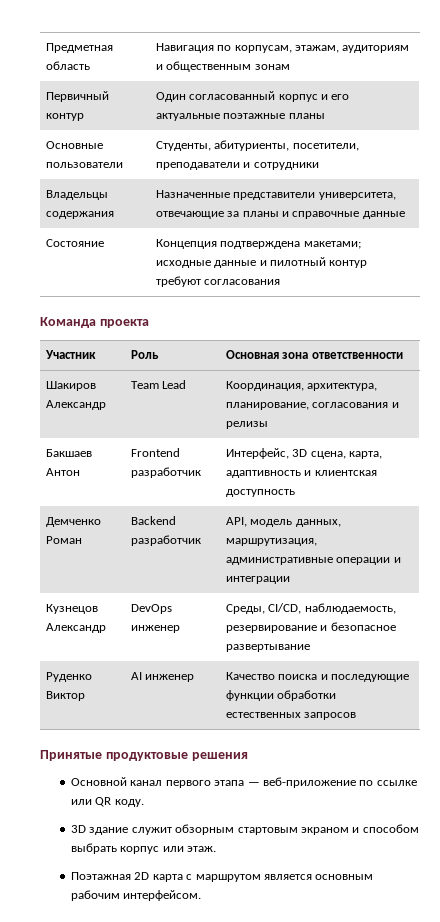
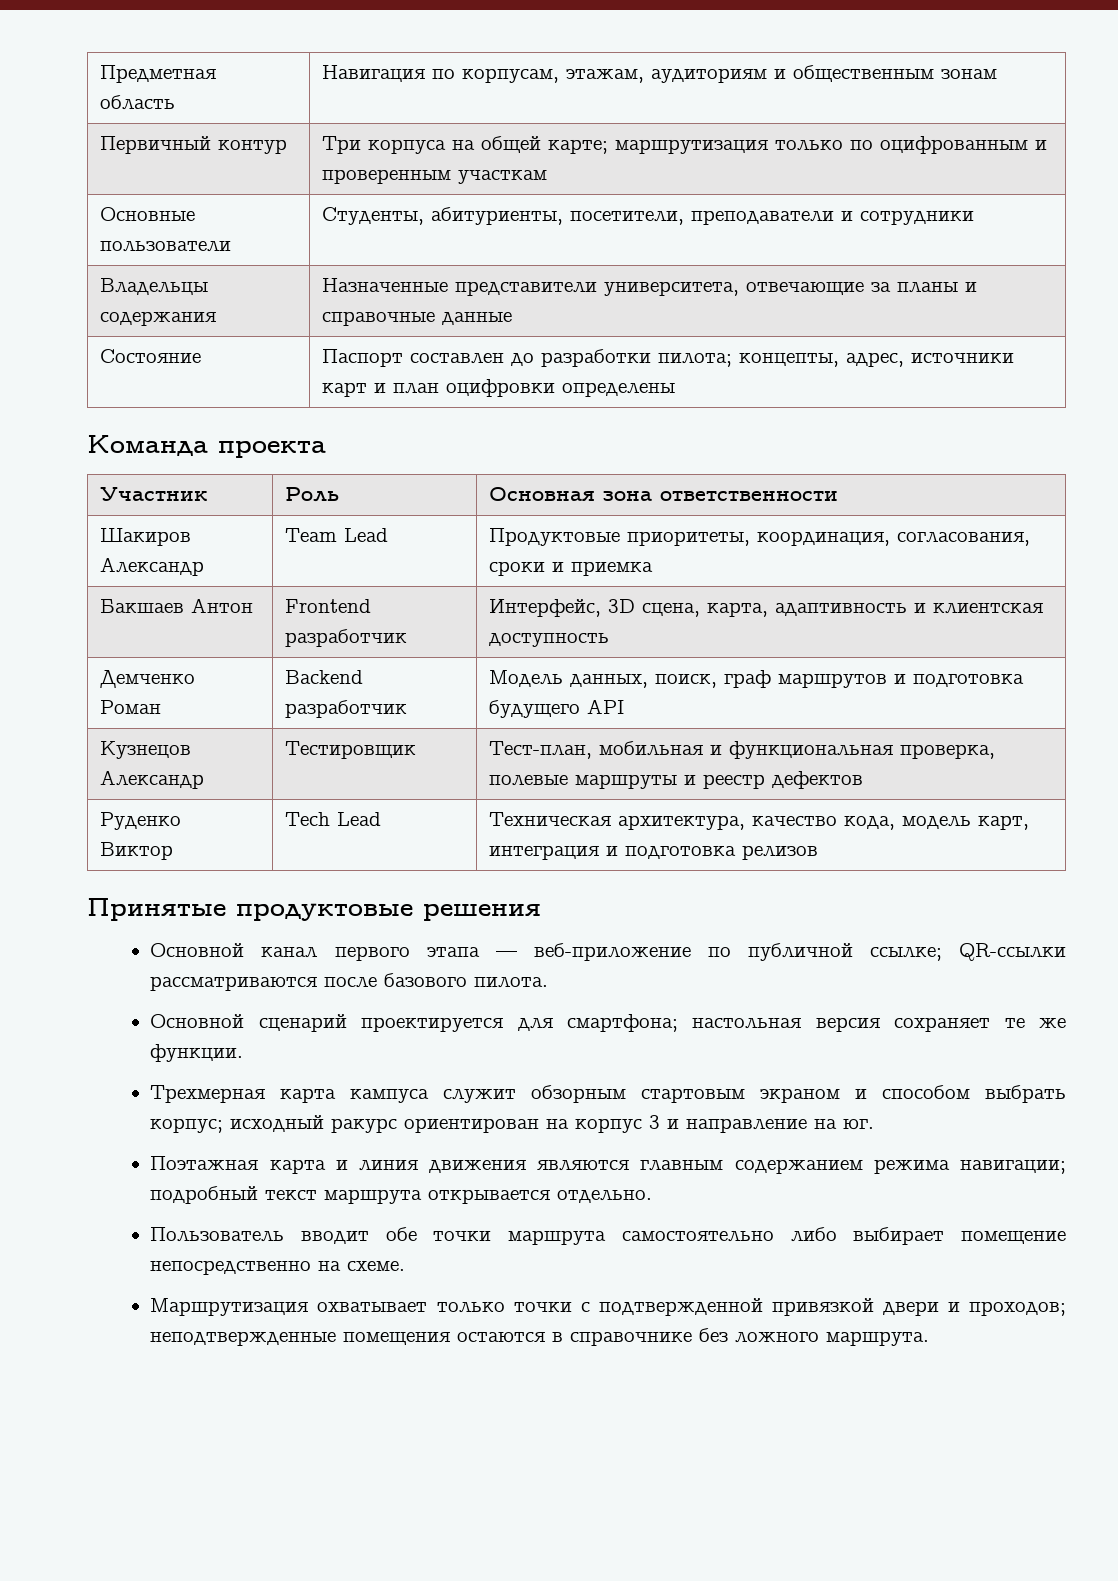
- Первичный контур | Один согласованный корпус и его актуальные поэтажные планы
+ Первичный контур | Три корпуса на общей карте; маршрутизация только по оцифрованным и проверенным участкам
- Состояние | Концепция подтверждена макетами; исходные данные и пилотный контур требуют согласования
+ Состояние | Паспорт составлен до разработки пилота; концепты, адрес, источники карт и план оцифровки определены
- Шакиров Александр | Team Lead | Координация, архитектура, планирование, согласования и релизы
+ Шакиров Александр | Team Lead | Продуктовые приоритеты, координация, согласования, сроки и приемка
- Демченко Роман | Backend разработчик | API, модель данных, маршрутизация, административные операции и интеграции
- Кузнецов Александр | DevOps инженер | Среды, CI/CD, наблюдаемость, резервирование и безопасное развертывание
- Руденко Виктор | AI инженер | Качество поиска и последующие функции обработки естественных запросов
+ Демченко Роман | Backend разработчик | Модель данных, поиск, граф маршрутов и подготовка будущего API
+ Кузнецов Александр | Тестировщик | Тест-план, мобильная и функциональная проверка, полевые маршруты и реестр дефектов
+ Руденко Виктор | Tech Lead | Техническая архитектура, качество кода, модель карт, интеграция и подготовка релизов
- Основной канал первого этапа — веб-приложение по ссылке или QR коду.
- 3D здание служит обзорным стартовым экраном и способом выбрать корпус или этаж.
- Поэтажная 2D карта с маршрутом является основным рабочим интерфейсом.
+ Основной канал первого этапа — веб-приложение по публичной ссылке; QR-ссылки рассматриваются после базового пилота.
+ Основной сценарий проектируется для смартфона; настольная версия сохраняет те же функции.
+ Трехмерная карта кампуса служит обзорным стартовым экраном и способом выбрать корпус; исходный ракурс ориентирован на корпус 3 и направление на юг.
+ Поэтажная карта и линия движения являются главным содержанием режима навигации; подробный текст маршрута открывается отдельно.
+ Пользователь вводит обе точки маршрута самостоятельно либо выбирает помещение непосредственно на схеме.
+ Маршрутизация охватывает только точки с подтвержденной привязкой двери и проходов; неподтвержденные помещения остаются в справочнике без ложного маршрута.

